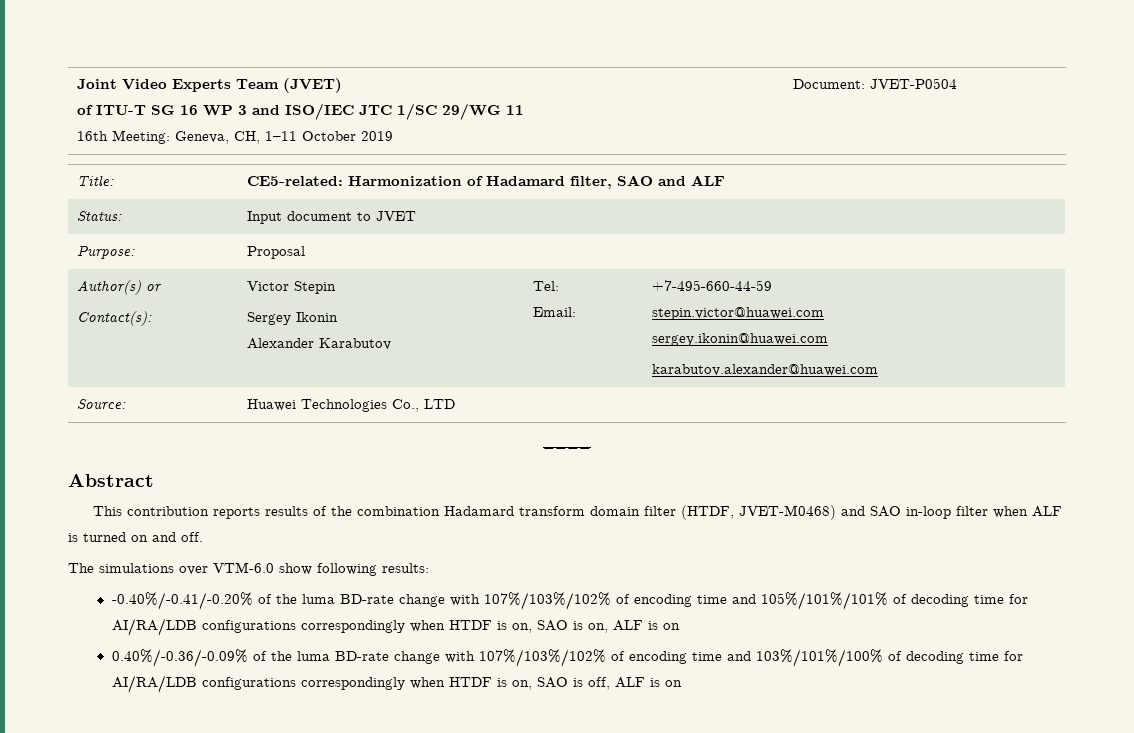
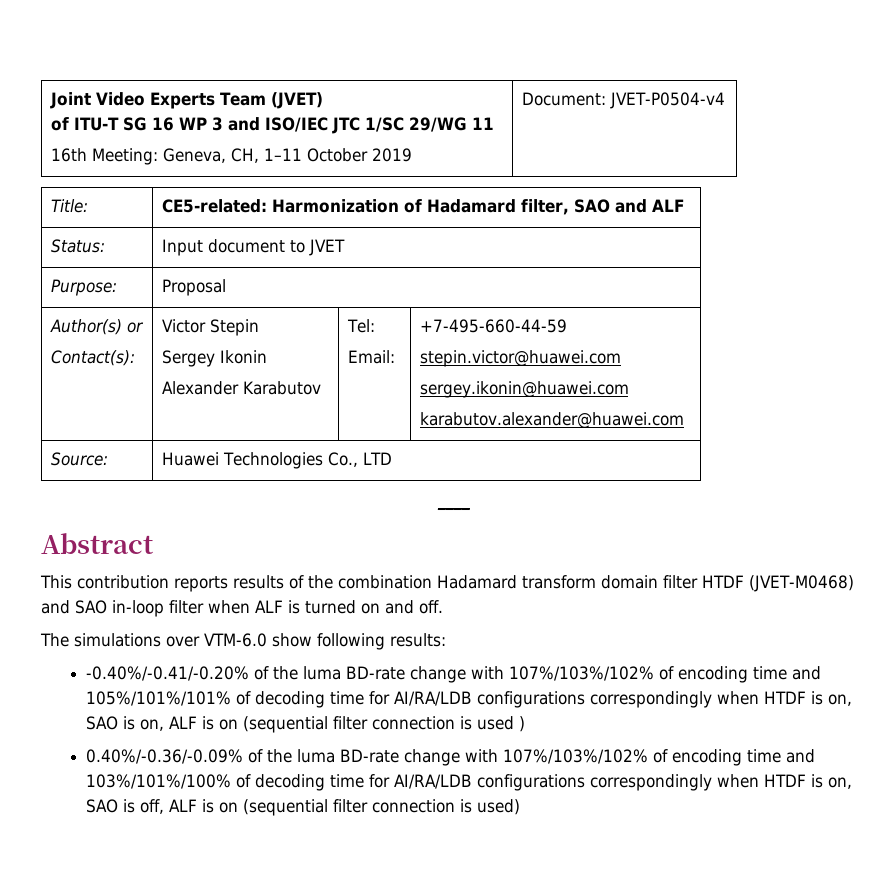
  Joint Video Experts Team (JVET)
  of ITU-T SG 16 WP 3 and ISO/IEC JTC 1/SC 29/WG 11
- 16th Meeting: Geneva, CH, 1–11 October 2019 | Document: JVET-P0504
+ 16th Meeting: Geneva, CH, 1–11 October 2019 | Document: JVET-P0504-v4
- This contribution reports results of the combination Hadamard transform domain filter (HTDF, JVET-M0468) and SAO in-loop filter when ALF is turned on and off.
+ This contribution reports results of the combination Hadamard transform domain filter HTDF (JVET-M0468) and SAO in-loop filter when ALF is turned on and off.
- -0.40%/-0.41/-0.20% of the luma BD-rate change with 107%/103%/102% of encoding time and 105%/101%/101% of decoding time for AI/RA/LDB configurations correspondingly when HTDF is on, SAO is on, ALF is on
+ -0.40%/-0.41/-0.20% of the luma BD-rate change with 107%/103%/102% of encoding time and 105%/101%/101% of decoding time for AI/RA/LDB configurations correspondingly when HTDF is on, SAO is on, ALF is on (sequential filter connection is used )
- 0.40%/-0.36/-0.09% of the luma BD-rate change with 107%/103%/102% of encoding time and 103%/101%/100% of decoding time for AI/RA/LDB configurations correspondingly when HTDF is on, SAO is off, ALF is on
+ 0.40%/-0.36/-0.09% of the luma BD-rate change with 107%/103%/102% of encoding time and 103%/101%/100% of decoding time for AI/RA/LDB configurations correspondingly when HTDF is on, SAO is off, ALF is on (sequential filter connection is used)

